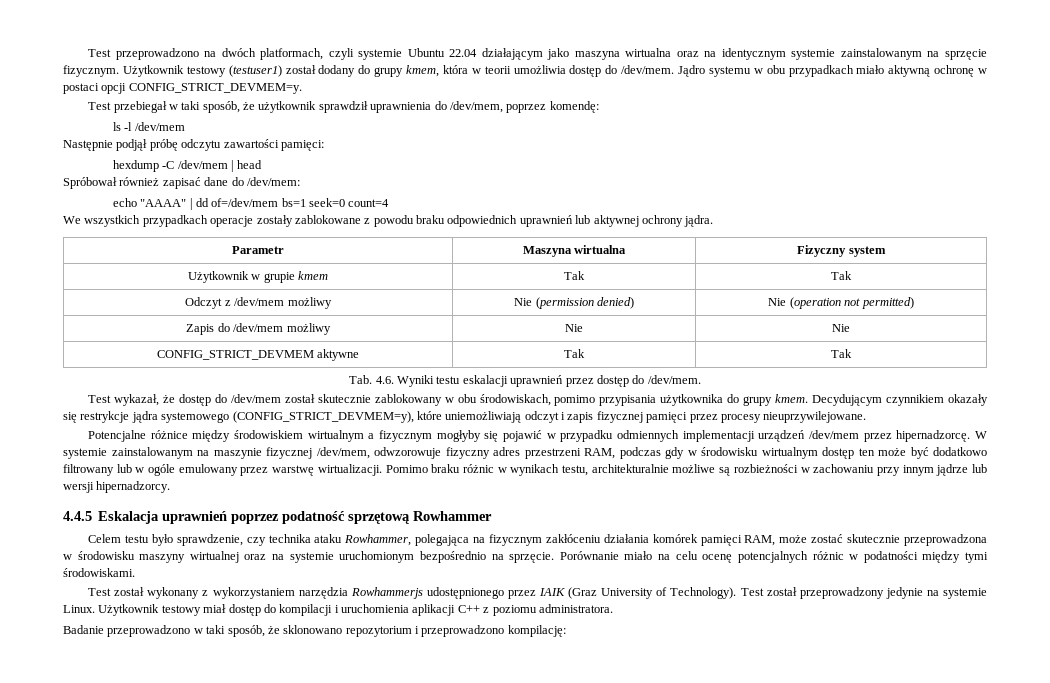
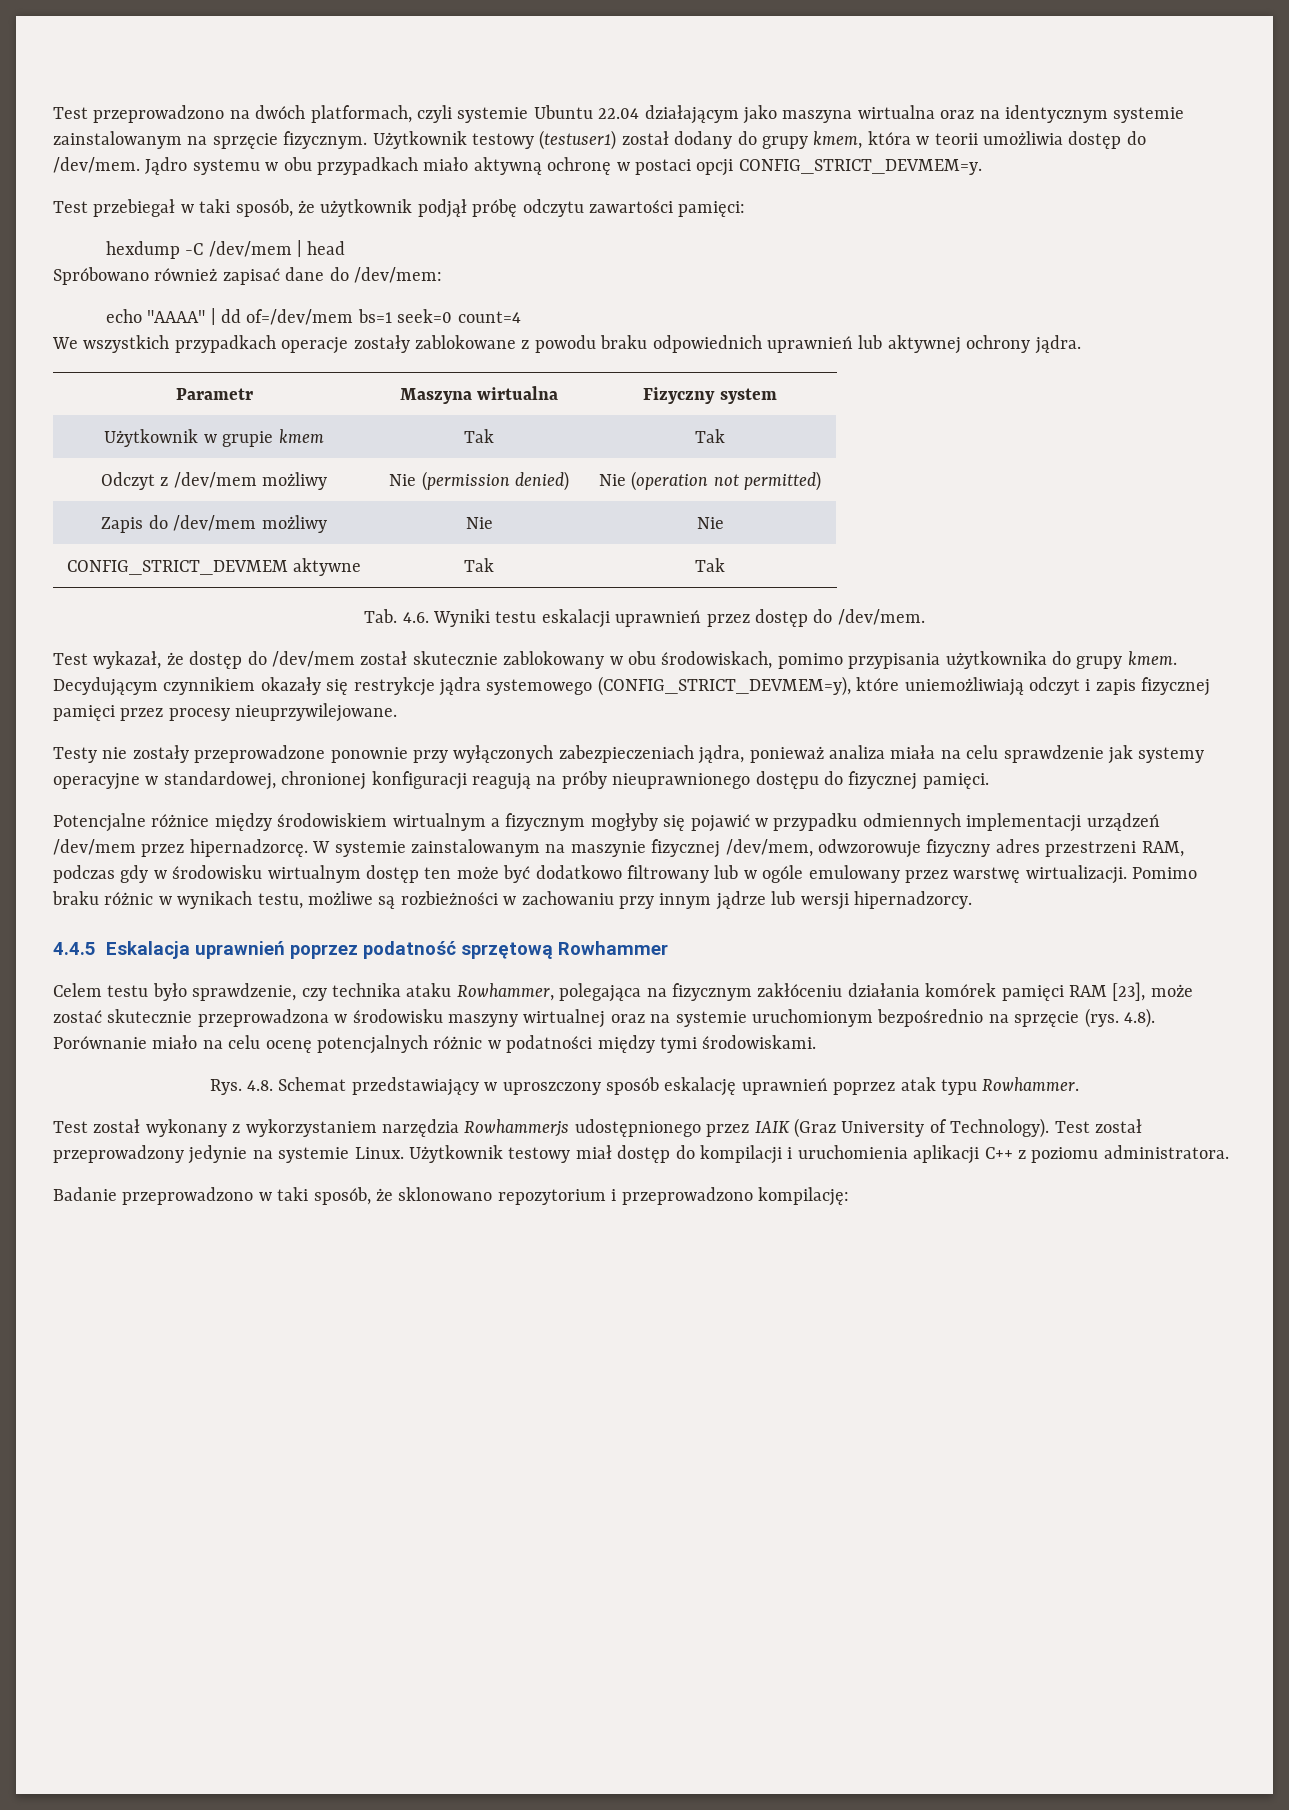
- Test przebiegał w taki sposób, że użytkownik sprawdził uprawnienia do /dev/mem, poprzez komendę:
- ls -l /dev/mem
- Następnie podjął próbę odczytu zawartości pamięci:
+ Test przebiegał w taki sposób, że użytkownik podjął próbę odczytu zawartości pamięci:
- Spróbował również zapisać dane do /dev/mem:
+ Spróbowano również zapisać dane do /dev/mem:
+ Testy nie zostały przeprowadzone ponownie przy wyłączonych zabezpieczeniach jądra, ponieważ analiza miała na celu sprawdzenie jak systemy operacyjne w standardowej, chronionej konfiguracji reagują na próby nieuprawnionego dostępu do fizycznej pamięci.
- Pomimo braku różnic w wynikach testu, architekturalnie możliwe są rozbieżności w zachowaniu przy innym jądrze lub wersji hipernadzorcy.
+ Pomimo braku różnic w wynikach testu, możliwe są rozbieżności w zachowaniu przy innym jądrze lub wersji hipernadzorcy.
- Celem testu było sprawdzenie, czy technika ataku Rowhammer, polegająca na fizycznym zakłóceniu działania komórek pamięci RAM, może zostać skutecznie przeprowadzona w środowisku maszyny wirtualnej oraz na systemie uruchomionym bezpośrednio na sprzęcie. Porównanie miało na celu ocenę potencjalnych różnic w podatności między tymi środowiskami.
+ Celem testu było sprawdzenie, czy technika ataku Rowhammer, polegająca na fizycznym zakłóceniu działania komórek pamięci RAM [23], może zostać skutecznie przeprowadzona w środowisku maszyny wirtualnej oraz na systemie uruchomionym bezpośrednio na sprzęcie (rys. 4.8). Porównanie miało na celu ocenę potencjalnych różnic w podatności między tymi środowiskami.
+ Rys. 4.8. Schemat przedstawiający w uproszczony sposób eskalację uprawnień poprzez atak typu Rowhammer.

